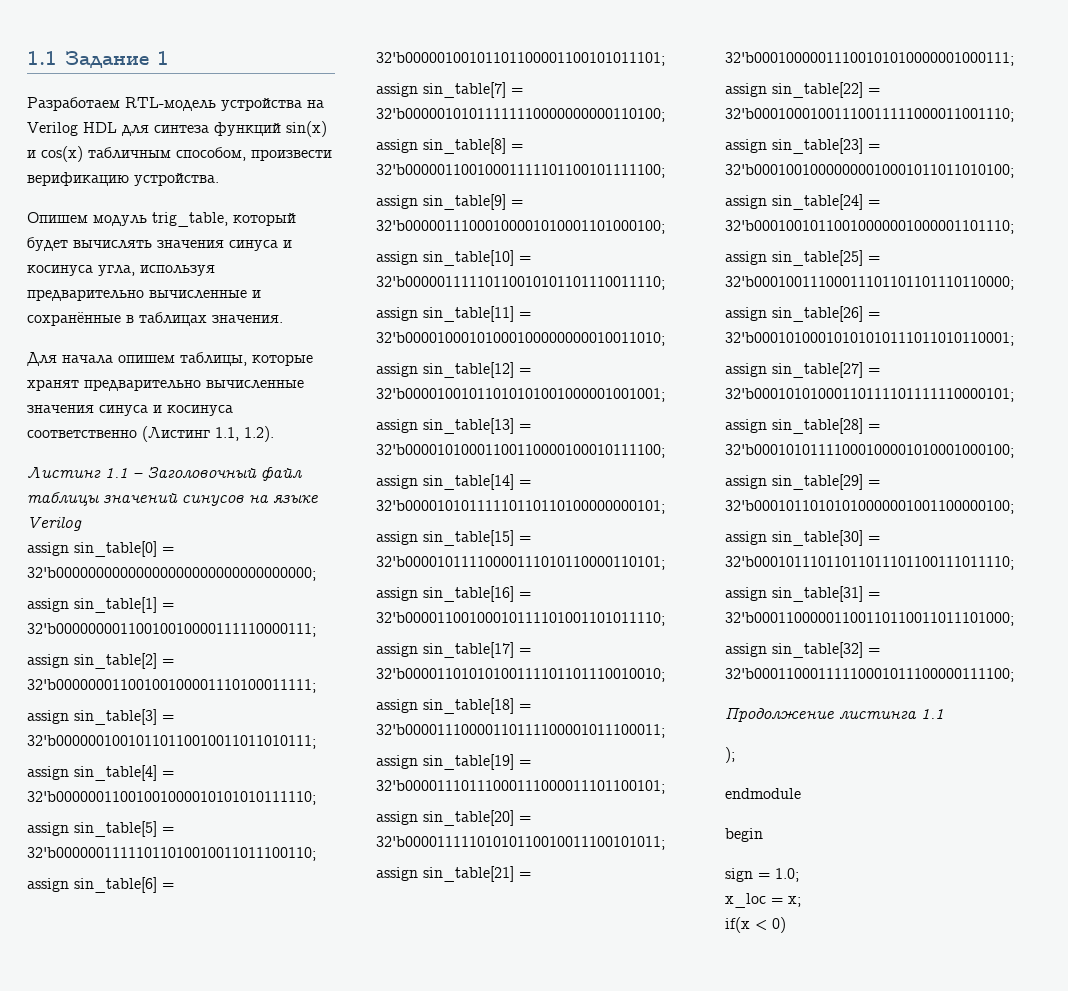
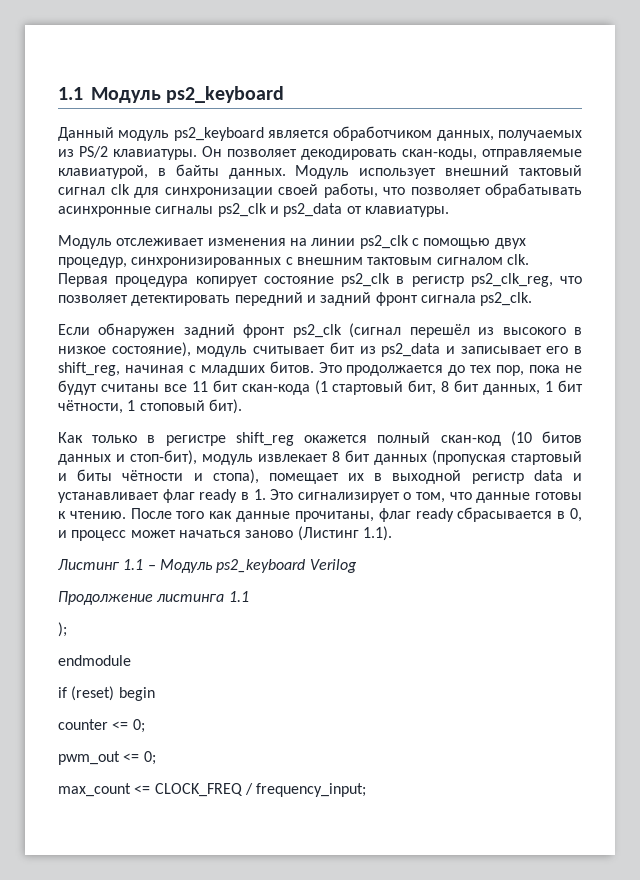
- 1.1 Задание 1
- Разработаем RTL-модель устройства на Verilog HDL для синтеза функций sin(x) и cos(x) табличным способом, произвести верификацию устройства.
- Опишем модуль trig_table, который будет вычислять значения синуса и косинуса угла, используя предварительно вычисленные и сохранённые в таблицах значения.
- Для начала опишем таблицы, которые хранят предварительно вычисленные значения синуса и косинуса соответственно (Листинг 1.1, 1.2).
- Листинг 1.1 – Заголовочный файл таблицы значений синусов на языке Verilog
- assign sin_table[0] = 32'b00000000000000000000000000000000;
- assign sin_table[1] = 32'b00000000110010010000111110000111;
- assign sin_table[2] = 32'b00000001100100100001110100011111;
- assign sin_table[3] = 32'b00000010010110110010011011010111;
- assign sin_table[4] = 32'b00000011001001000010101010111110;
- assign sin_table[5] = 32'b00000011111011010010011011100110;
- assign sin_table[6] = 32'b00000100101101100001100101011101;
- assign sin_table[7] = 32'b00000101011111110000000000110100;
- assign sin_table[8] = 32'b00000110010001111101100101111100;
- assign sin_table[9] = 32'b00000111000100001010001101000100;
- assign sin_table[10] = 32'b00000111110110010101101110011110;
- assign sin_table[11] = 32'b00001000101000100000000010011010;
- assign sin_table[12] = 32'b00001001011010101001000001001001;
- assign sin_table[13] = 32'b00001010001100110000100010111100;
- assign sin_table[14] = 32'b00001010111110110110100000000101;
- assign sin_table[15] = 32'b00001011110000111010110000110101;
- assign sin_table[16] = 32'b00001100100010111101001101011110;
- assign sin_table[17] = 32'b00001101010100111101101110010010;
- assign sin_table[18] = 32'b00001110000110111100001011100011;
- assign sin_table[19] = 32'b00001110111000111000011101100101;
- assign sin_table[20] = 32'b00001111101010110010011100101011;
- assign sin_table[21] = 32'b00010000011100101010000001000111;
- assign sin_table[22] = 32'b00010001001110011111000011001110;
- assign sin_table[23] = 32'b00010010000000010001011011010100;
- assign sin_table[24] = 32'b00010010110010000001000001101110;
- assign sin_table[25] = 32'b00010011100011101101101110110000;
- assign sin_table[26] = 32'b00010100010101010111011010110001;
- assign sin_table[27] = 32'b00010101000110111101111110000101;
- assign sin_table[28] = 32'b00010101111000100001010001000100;
- assign sin_table[29] = 32'b00010110101010000001001100000100;
- assign sin_table[30] = 32'b00010111011011011101100111011110;
- assign sin_table[31] = 32'b00011000001100110110011011101000;
- assign sin_table[32] = 32'b00011000111110001011100000111100;
+ 1.1 Модуль ps2_keyboard
+ Данный модуль ps2_keyboard является обработчиком данных, получаемых из PS/2 клавиатуры. Он позволяет декодировать скан-коды, отправляемые клавиатурой, в байты данных. Модуль использует внешний тактовый сигнал clk для синхронизации своей работы, что позволяет обрабатывать асинхронные сигналы ps2_clk и ps2_data от клавиатуры.
+ Модуль отслеживает изменения на линии ps2_clk с помощью двух процедур, синхронизированных с внешним тактовым сигналом clk. Первая процедура копирует состояние ps2_clk в регистр ps2_clk_reg, что позволяет детектировать передний и задний фронт сигнала ps2_clk.
+ Если обнаружен задний фронт ps2_clk (сигнал перешёл из высокого в низкое состояние), модуль считывает бит из ps2_data и записывает его в shift_reg, начиная с младших битов. Это продолжается до тех пор, пока не будут считаны все 11 бит скан-кода (1 стартовый бит, 8 бит данных, 1 бит чётности, 1 стоповый бит).
+ Как только в регистре shift_reg окажется полный скан-код (10 битов данных и стоп-бит), модуль извлекает 8 бит данных (пропуская стартовый и биты чётности и стопа), помещает их в выходной регистр data и устанавливает флаг ready в 1. Это сигнализирует о том, что данные готовы к чтению. После того как данные прочитаны, флаг ready сбрасывается в 0, и процесс может начаться заново (Листинг 1.1).
+ Листинг 1.1 – Модуль ps2_keyboard Verilog
- begin
+ if (reset) begin
- sign = 1.0;
- x_loc = x;
- if(x < 0)
+ counter <= 0;
+ pwm_out <= 0;
+ max_count <= CLOCK_FREQ / frequency_input;

